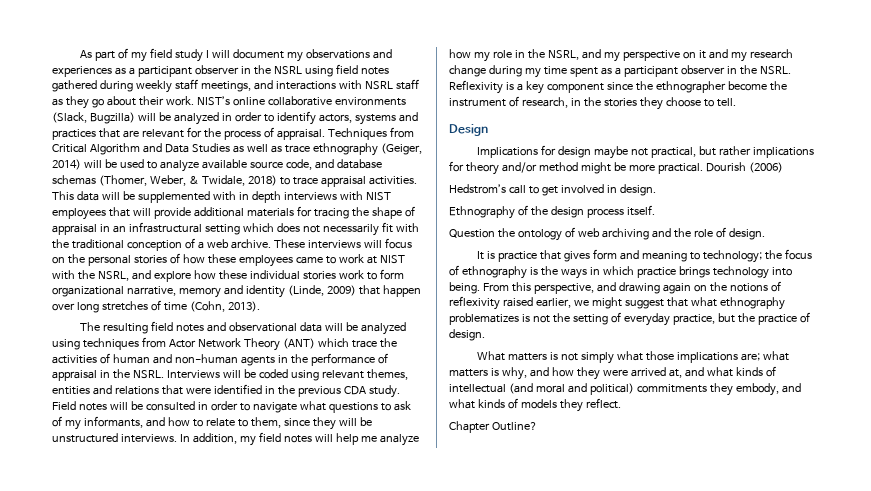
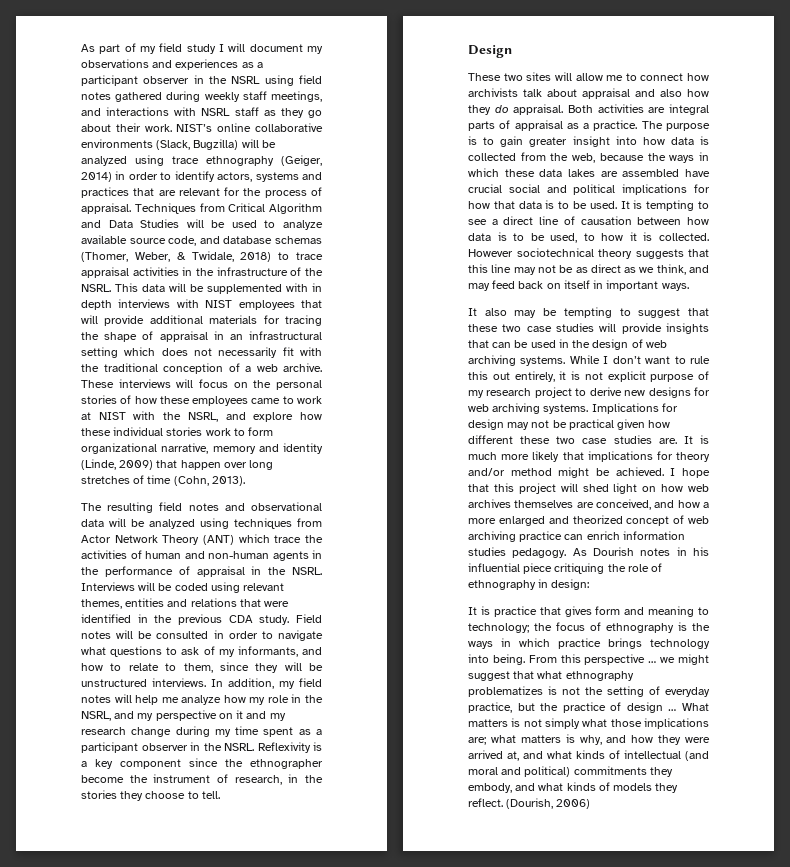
- NIST’s online collaborative environments (Slack, Bugzilla) will be analyzed in order to identify actors, systems and practices that are relevant for the process of appraisal.
+ NIST’s online collaborative environments (Slack, Bugzilla) will be analyzed using trace ethnography (Geiger, 2014) in order to identify actors, systems and practices that are relevant for the process of appraisal.
- Techniques from Critical Algorithm and Data Studies as well as trace ethnography (Geiger, 2014) will be used to analyze available source code, and database schemas (Thomer, Weber, & Twidale, 2018) to trace appraisal activities.
+ Techniques from Critical Algorithm and Data Studies will be used to analyze available source code, and database schemas (Thomer, Weber, & Twidale, 2018) to trace appraisal activities in the infrastructure of the NSRL.
- Implications for design maybe not practical, but rather implications for theory and/or method might be more practical. Dourish (2006)
- Hedstrom’s call to get involved in design.
- Ethnography of the design process itself.
- Question the ontology of web archiving and the role of design.
+ These two sites will allow me to connect how archivists talk about appraisal and also how they do appraisal. Both activities are integral parts of appraisal as a practice. The purpose is to gain greater insight into how data is collected from the web, because the ways in which these data lakes are assembled have crucial social and political implications for how that data is to be used. It is tempting to see a direct line of causation between how data is to be used, to how it is collected. However sociotechnical theory suggests that this line may not be as direct as we think, and may feed back on itself in important ways.
+ It also may be tempting to suggest that these two case studies will provide insights that can be used in the design of web archiving systems. While I don’t want to rule this out entirely, it is not explicit purpose of my research project to derive new designs for web archiving systems. Implications for design may not be practical given how different these two case studies are. It is much more likely that implications for theory and/or method might be achieved. I hope that this project will shed light on how web archives themselves are conceived, and how a more enlarged and theorized concept of web archiving practice can enrich information studies pedagogy. As Dourish notes in his influential piece critiquing the role of ethnography in design:
- From this perspective, and drawing again on the notions of reflexivity raised earlier, we might suggest that what ethnography problematizes is not the setting of everyday practice, but the practice of design.
- What matters is not simply what those implications are; what matters is why, and how they were arrived at, and what kinds of intellectual (and moral and political) commitments they embody, and what kinds of models they reflect.
- Chapter Outline?
+ From this perspective … we might suggest that what ethnography problematizes is not the setting of everyday practice, but the practice of design … What matters is not simply what those implications are; what matters is why, and how they were arrived at, and what kinds of intellectual (and moral and political) commitments they embody, and what kinds of models they reflect. (Dourish, 2006)

